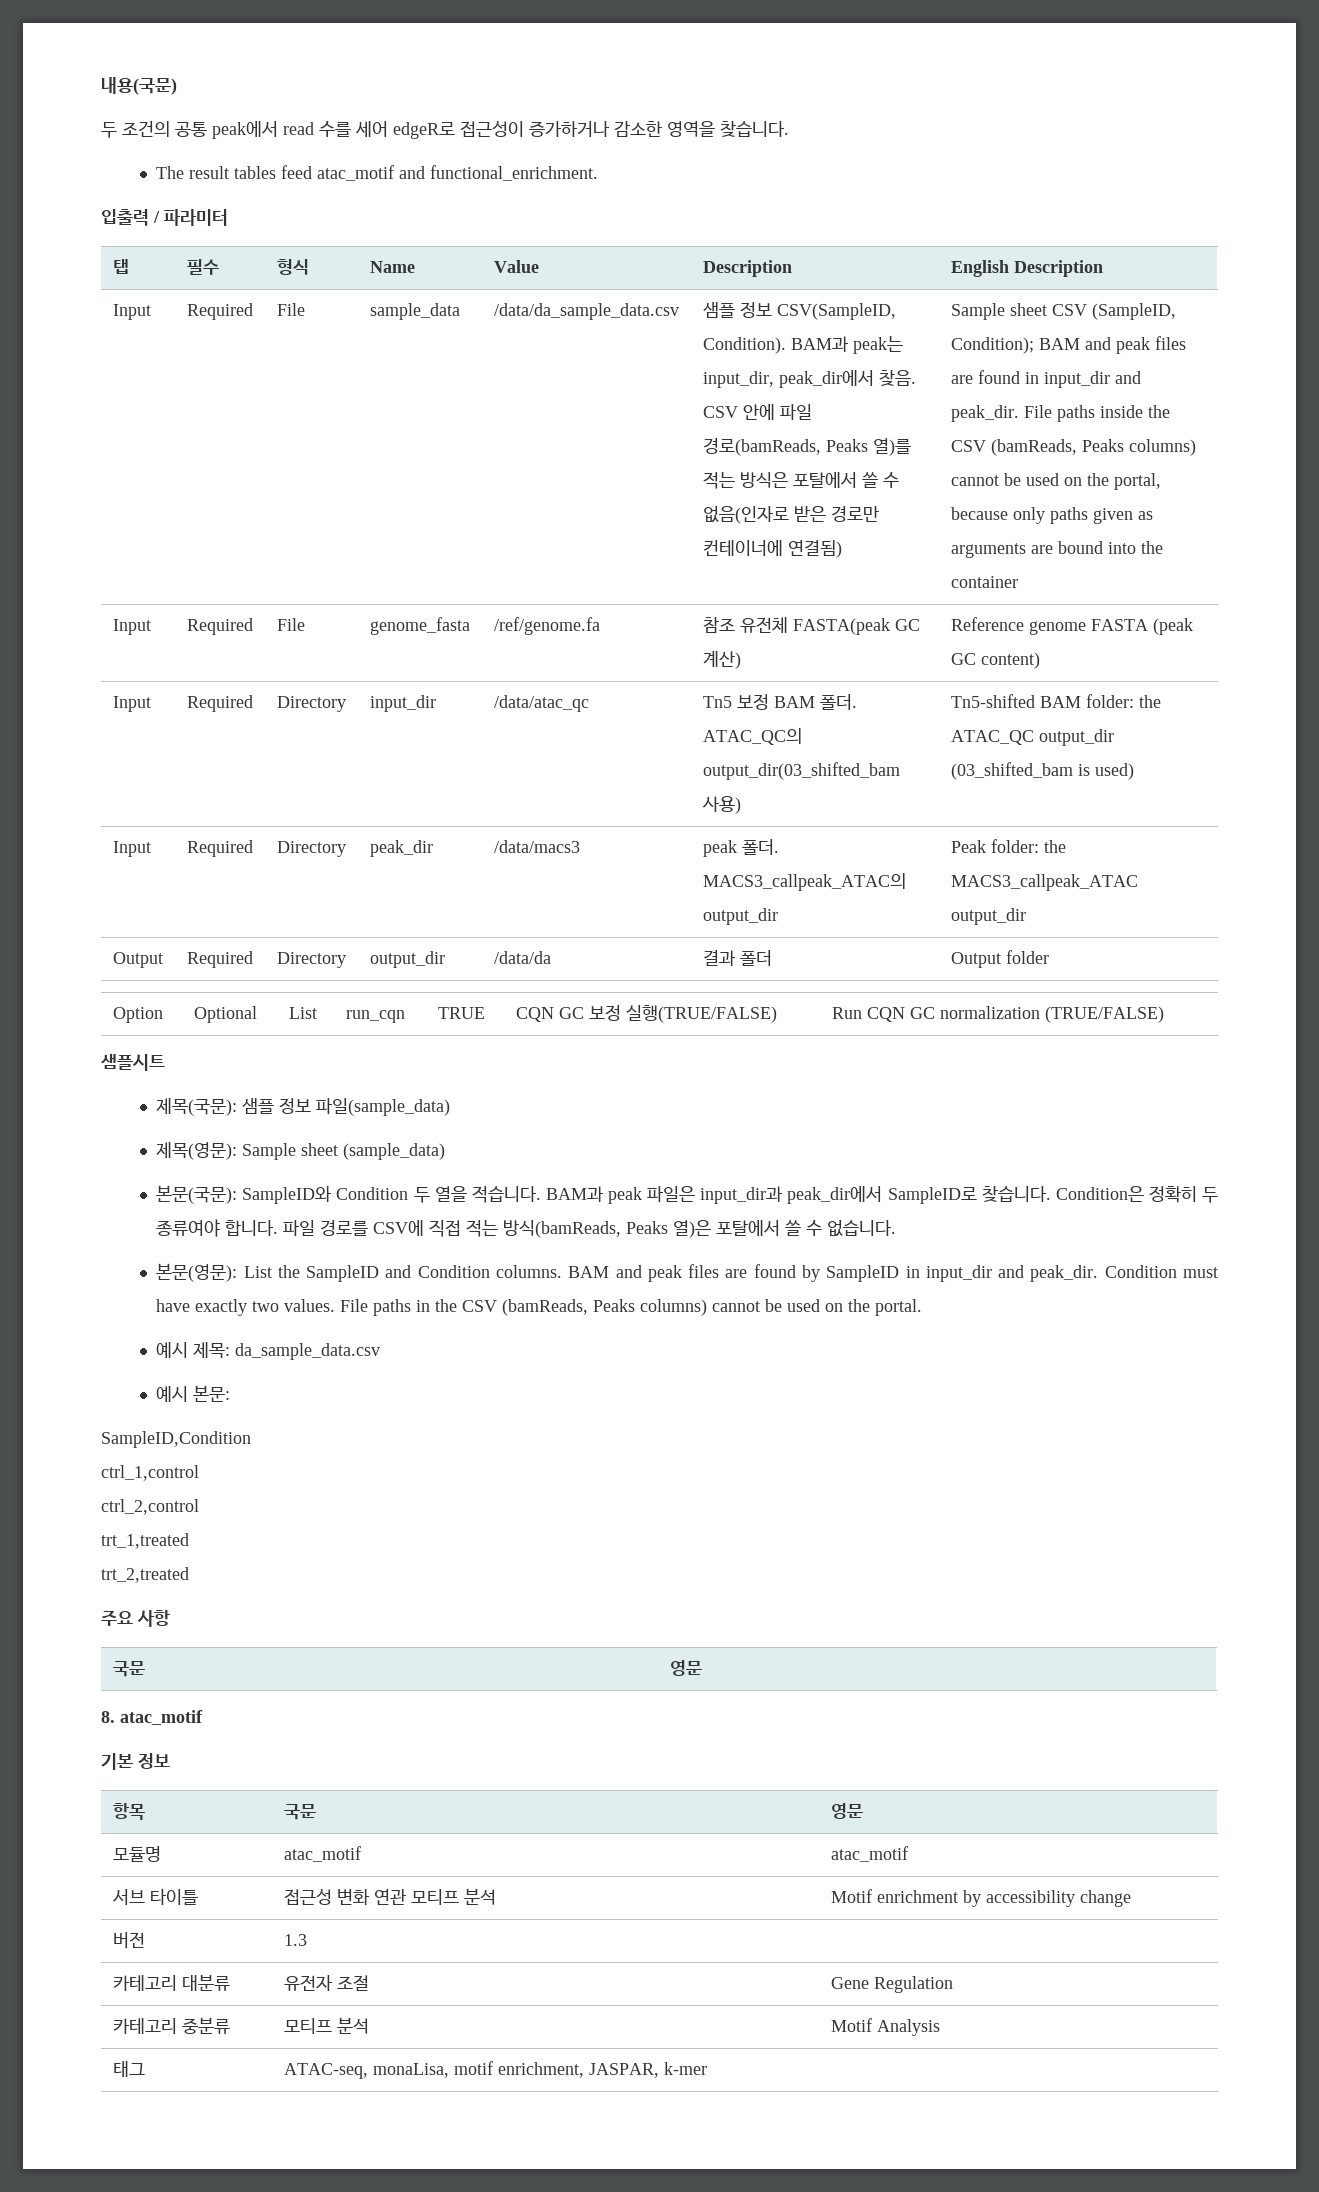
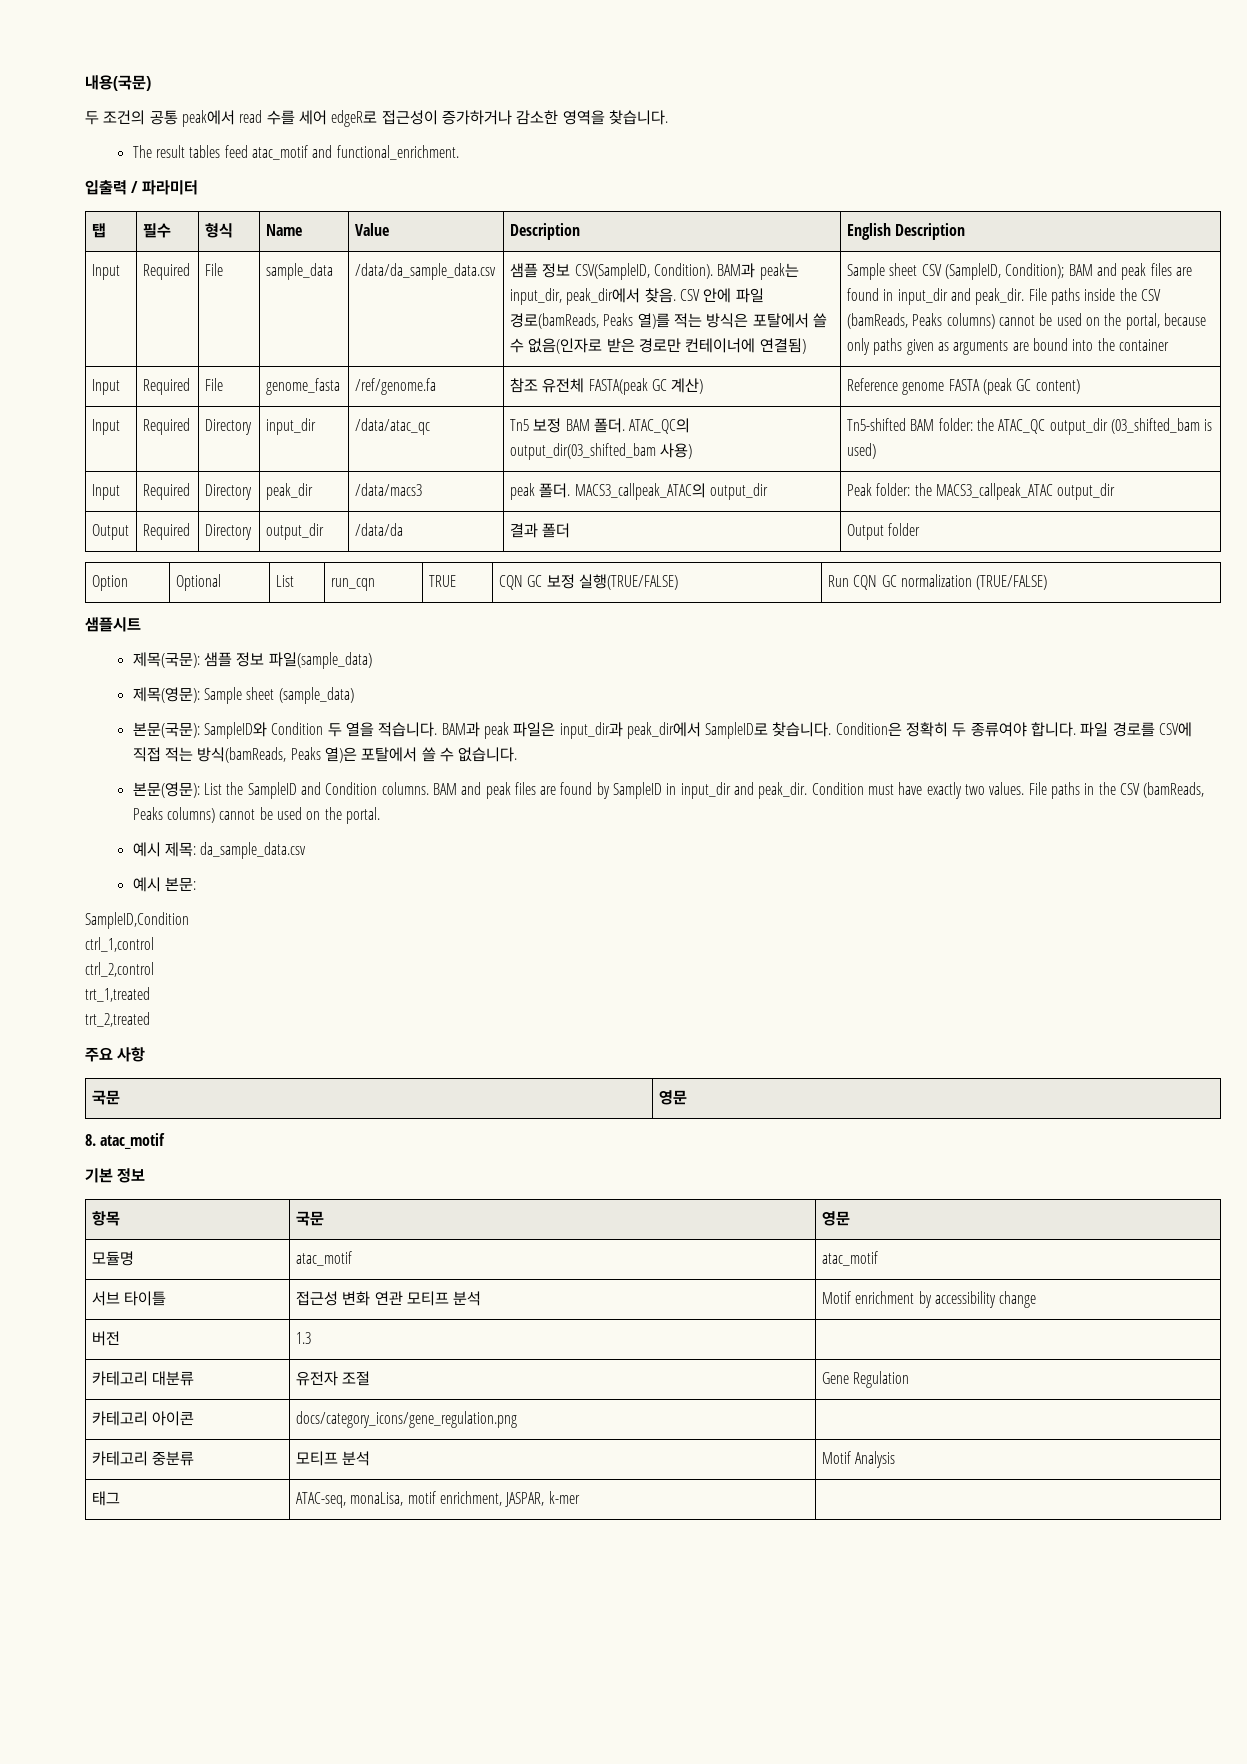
+ 카테고리 아이콘 | docs/category_icons/gene_regulation.png |

